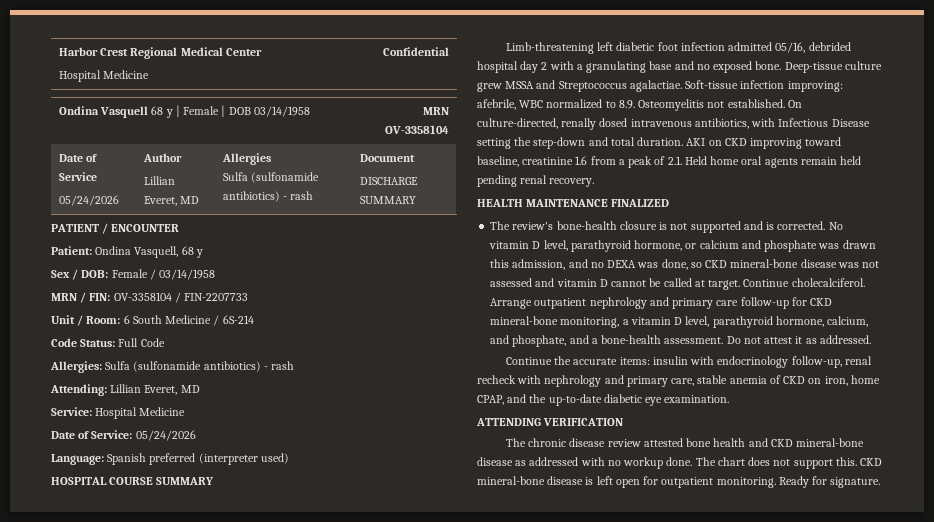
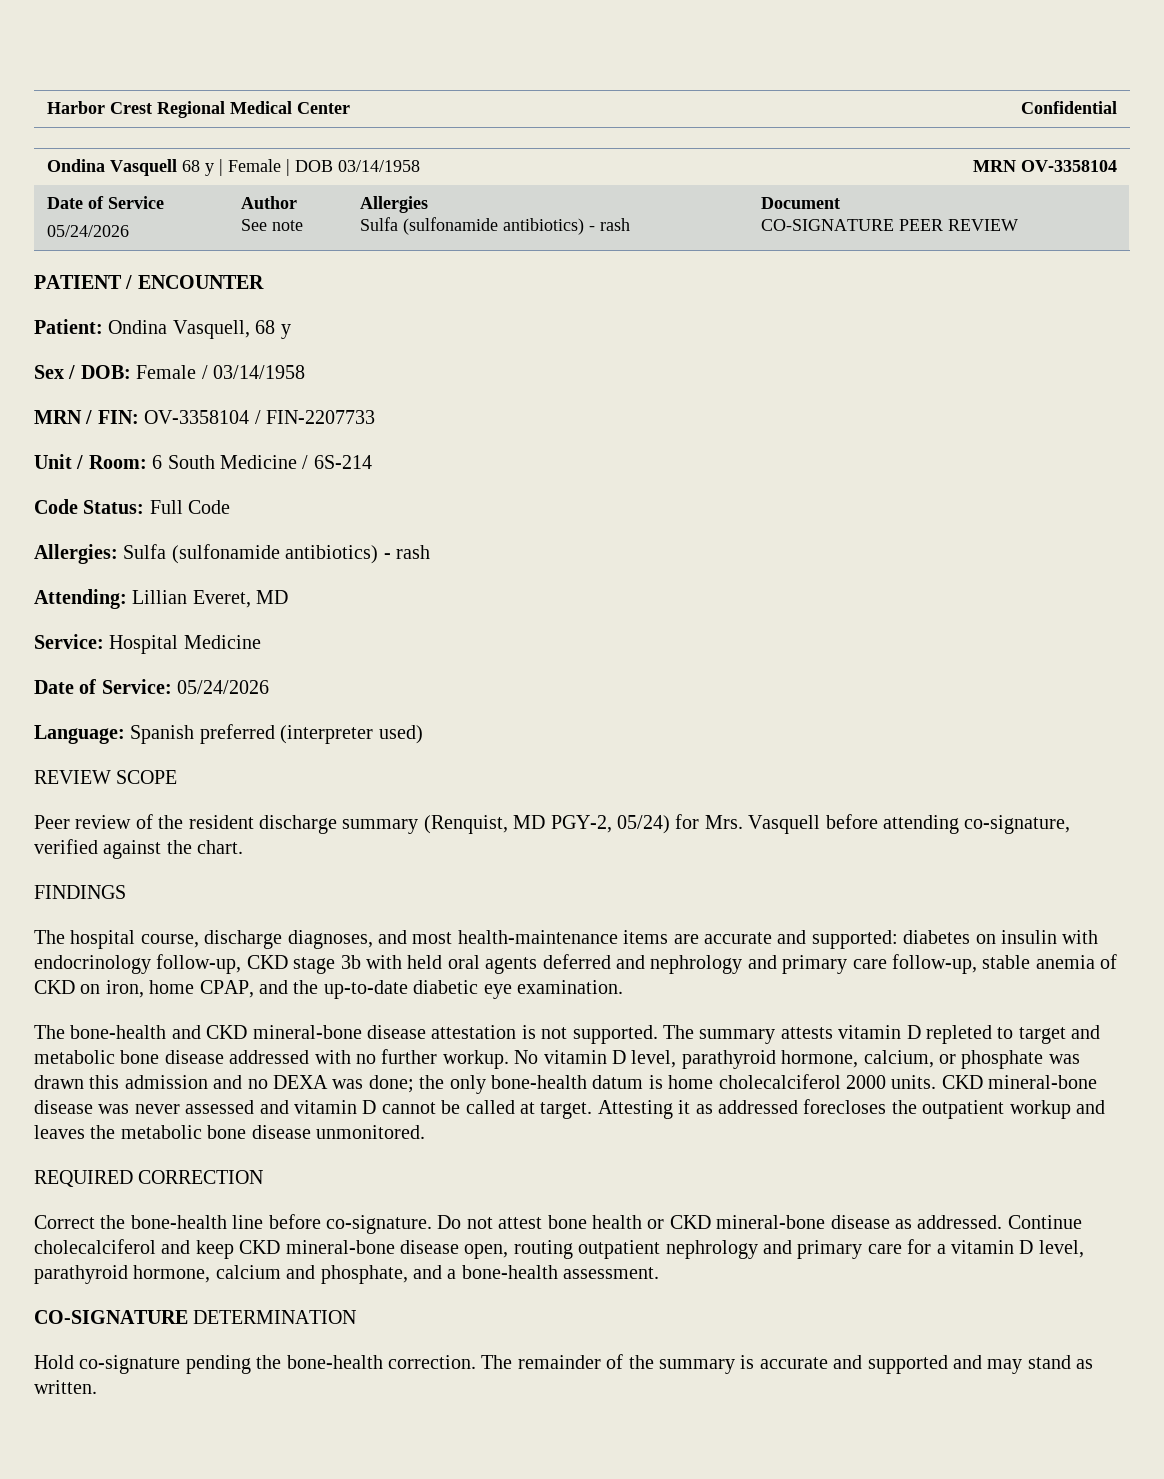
- Harbor Crest Regional Medical Center
- Hospital Medicine | Confidential
+ Harbor Crest Regional Medical Center | Confidential
  Date of Service
  05/24/2026 | Author
- Lillian Everet, MD | Allergies
+ See note | Allergies
  Sulfa (sulfonamide antibiotics) - rash | Document
- DISCHARGE SUMMARY
+ CO-SIGNATURE PEER REVIEW
- HOSPITAL COURSE SUMMARY
- Limb-threatening left diabetic foot infection admitted 05/16, debrided hospital day 2 with a granulating base and no exposed bone. Deep-tissue culture grew MSSA and Streptococcus agalactiae. Soft-tissue infection improving: afebrile, WBC normalized to 8.9. Osteomyelitis not established. On culture-directed, renally dosed intravenous antibiotics, with Infectious Disease setting the step-down and total duration. AKI on CKD improving toward baseline, creatinine 1.6 from a peak of 2.1. Held home oral agents remain held pending renal recovery.
- HEALTH MAINTENANCE FINALIZED
- The review's bone-health closure is not supported and is corrected. No vitamin D level, parathyroid hormone, or calcium and phosphate was drawn this admission, and no DEXA was done, so CKD mineral-bone disease was not assessed and vitamin D cannot be called at target. Continue cholecalciferol. Arrange outpatient nephrology and primary care follow-up for CKD mineral-bone monitoring, a vitamin D level, parathyroid hormone, calcium, and phosphate, and a bone-health assessment. Do not attest it as addressed.
- Continue the accurate items: insulin with endocrinology follow-up, renal recheck with nephrology and primary care, stable anemia of CKD on iron, home CPAP, and the up-to-date diabetic eye examination.
+ REVIEW SCOPE
+ Peer review of the resident discharge summary (Renquist, MD PGY-2, 05/24) for Mrs. Vasquell before attending co-signature, verified against the chart.
+ FINDINGS
+ The hospital course, discharge diagnoses, and most health-maintenance items are accurate and supported: diabetes on insulin with endocrinology follow-up, CKD stage 3b with held oral agents deferred and nephrology and primary care follow-up, stable anemia of CKD on iron, home CPAP, and the up-to-date diabetic eye examination.
- ATTENDING VERIFICATION
- The chronic disease review attested bone health and CKD mineral-bone disease as addressed with no workup done. The chart does not support this. CKD mineral-bone disease is left open for outpatient monitoring. Ready for signature.
+ The bone-health and CKD mineral-bone disease attestation is not supported. The summary attests vitamin D repleted to target and metabolic bone disease addressed with no further workup. No vitamin D level, parathyroid hormone, calcium, or phosphate was drawn this admission and no DEXA was done; the only bone-health datum is home cholecalciferol 2000 units. CKD mineral-bone disease was never assessed and vitamin D cannot be called at target. Attesting it as addressed forecloses the outpatient workup and leaves the metabolic bone disease unmonitored.
+ REQUIRED CORRECTION
+ Correct the bone-health line before co-signature. Do not attest bone health or CKD mineral-bone disease as addressed. Continue cholecalciferol and keep CKD mineral-bone disease open, routing outpatient nephrology and primary care for a vitamin D level, parathyroid hormone, calcium and phosphate, and a bone-health assessment.
+ CO-SIGNATURE DETERMINATION
+ Hold co-signature pending the bone-health correction. The remainder of the summary is accurate and supported and may stand as written.

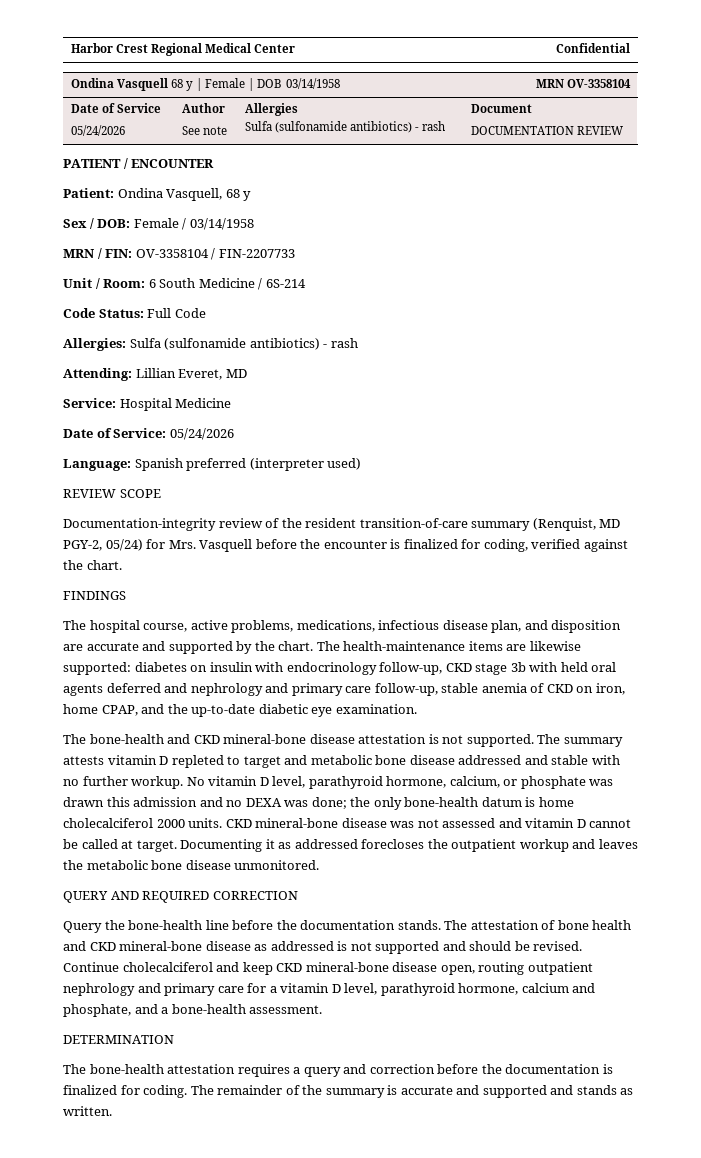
  Date of Service
  05/24/2026 | Author
  See note | Allergies
  Sulfa (sulfonamide antibiotics) - rash | Document
- CO-SIGNATURE PEER REVIEW
+ DOCUMENTATION REVIEW
- Peer review of the resident discharge summary (Renquist, MD PGY-2, 05/24) for Mrs. Vasquell before attending co-signature, verified against the chart.
+ Documentation-integrity review of the resident transition-of-care summary (Renquist, MD PGY-2, 05/24) for Mrs. Vasquell before the encounter is finalized for coding, verified against the chart.
- The hospital course, discharge diagnoses, and most health-maintenance items are accurate and supported: diabetes on insulin with endocrinology follow-up, CKD stage 3b with held oral agents deferred and nephrology and primary care follow-up, stable anemia of CKD on iron, home CPAP, and the up-to-date diabetic eye examination.
+ The hospital course, active problems, medications, infectious disease plan, and disposition are accurate and supported by the chart. The health-maintenance items are likewise supported: diabetes on insulin with endocrinology follow-up, CKD stage 3b with held oral agents deferred and nephrology and primary care follow-up, stable anemia of CKD on iron, home CPAP, and the up-to-date diabetic eye examination.
- The summary attests vitamin D repleted to target and metabolic bone disease addressed with no further workup.
+ The summary attests vitamin D repleted to target and metabolic bone disease addressed and stable with no further workup.
- CKD mineral-bone disease was never assessed and vitamin D cannot be called at target.
+ CKD mineral-bone disease was not assessed and vitamin D cannot be called at target.
- Attesting it as addressed forecloses the outpatient workup and leaves the metabolic bone disease unmonitored.
+ Documenting it as addressed forecloses the outpatient workup and leaves the metabolic bone disease unmonitored.
- REQUIRED CORRECTION
+ QUERY AND REQUIRED CORRECTION
- Correct the bone-health line before co-signature. Do not attest bone health or CKD mineral-bone disease as addressed.
+ Query the bone-health line before the documentation stands. The attestation of bone health and CKD mineral-bone disease as addressed is not supported and should be revised.
- CO-SIGNATURE DETERMINATION
+ DETERMINATION
- Hold co-signature pending the bone-health correction.
+ The bone-health attestation requires a query and correction before the documentation is finalized for coding.
- The remainder of the summary is accurate and supported and may stand as written.
+ The remainder of the summary is accurate and supported and stands as written.

